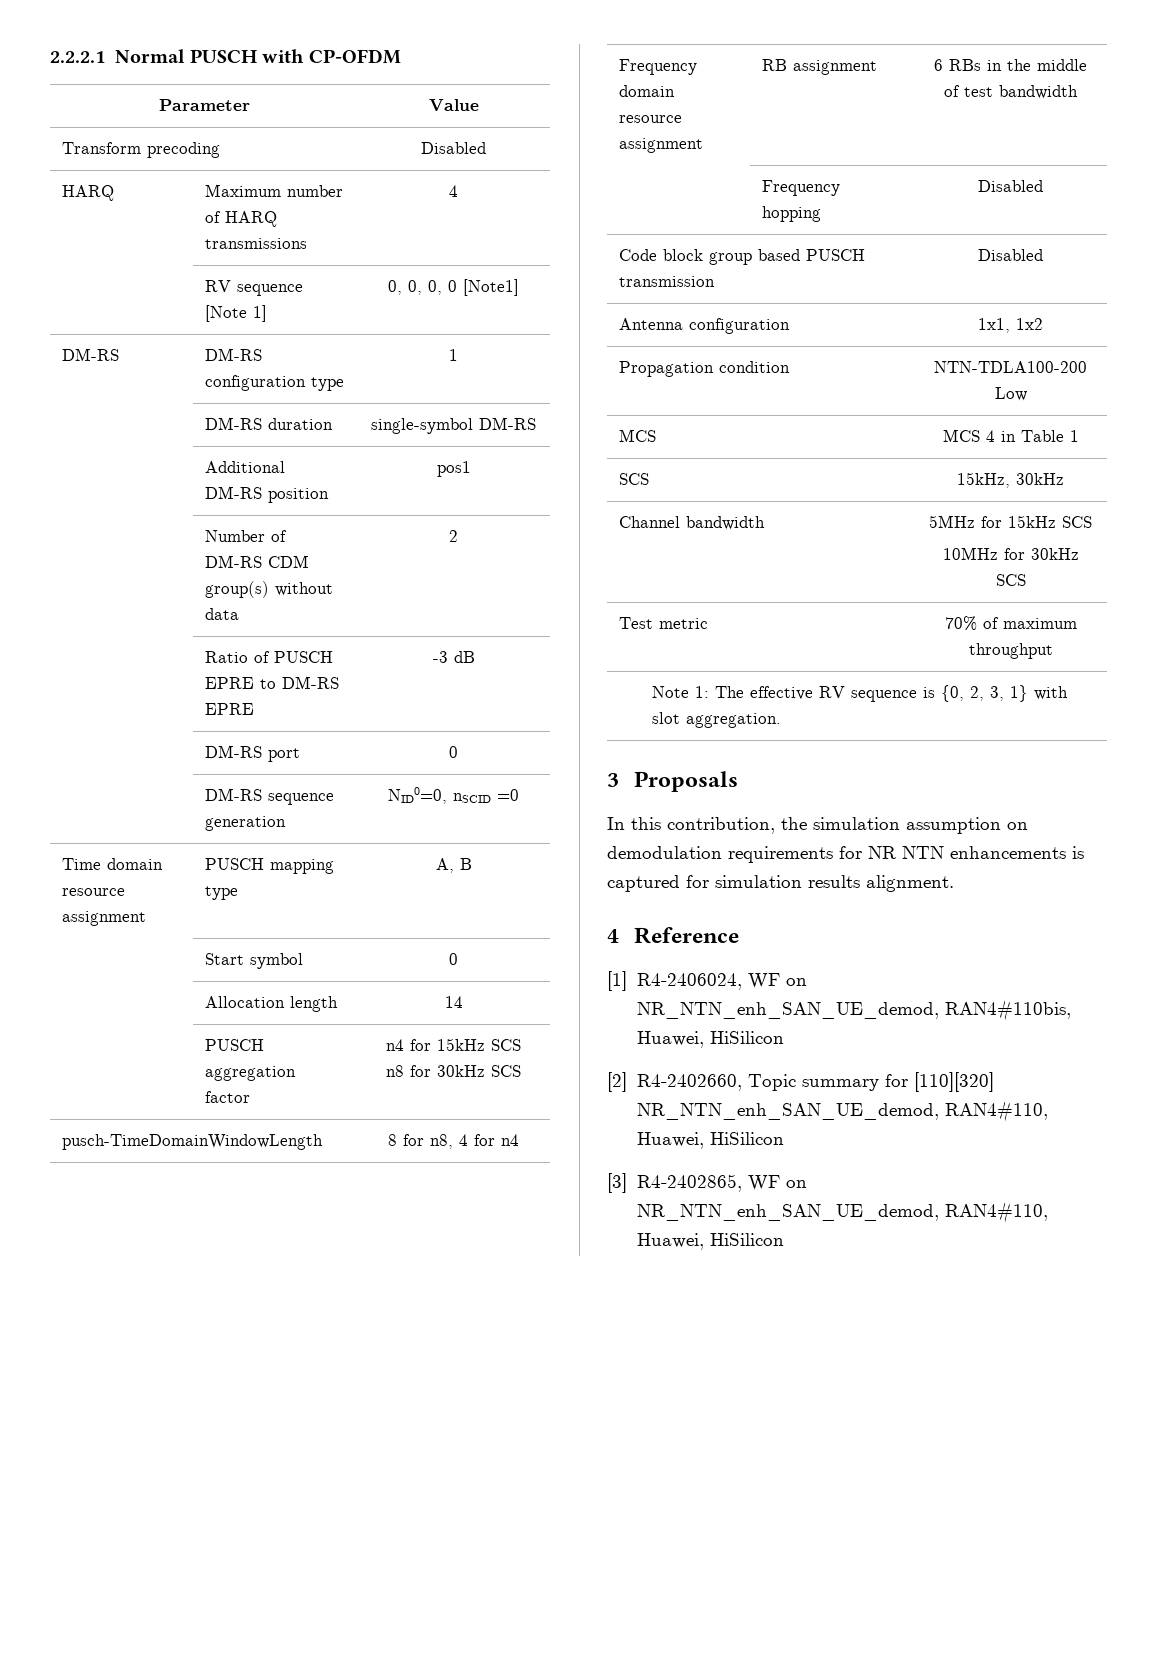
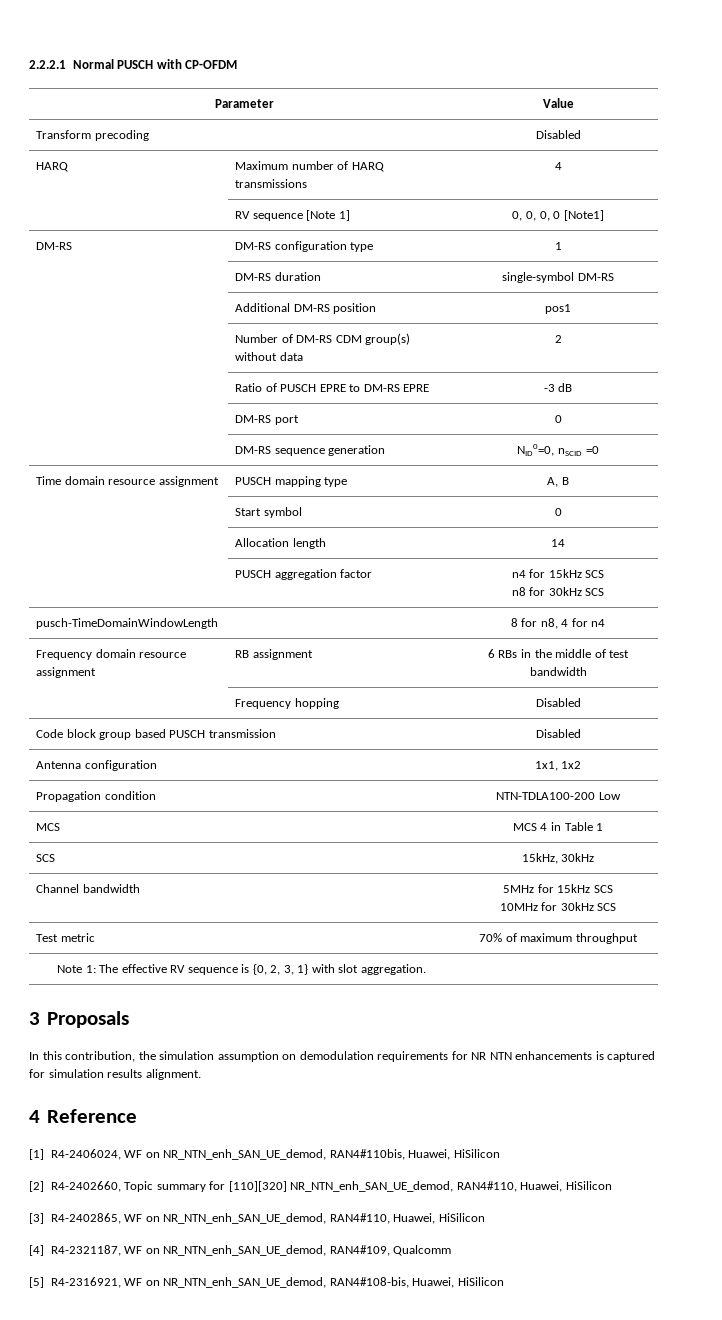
+ [4] R4-2321187, WF on NR_NTN_enh_SAN_UE_demod, RAN4#109, Qualcomm
+ [5] R4-2316921, WF on NR_NTN_enh_SAN_UE_demod, RAN4#108-bis, Huawei, HiSilicon

